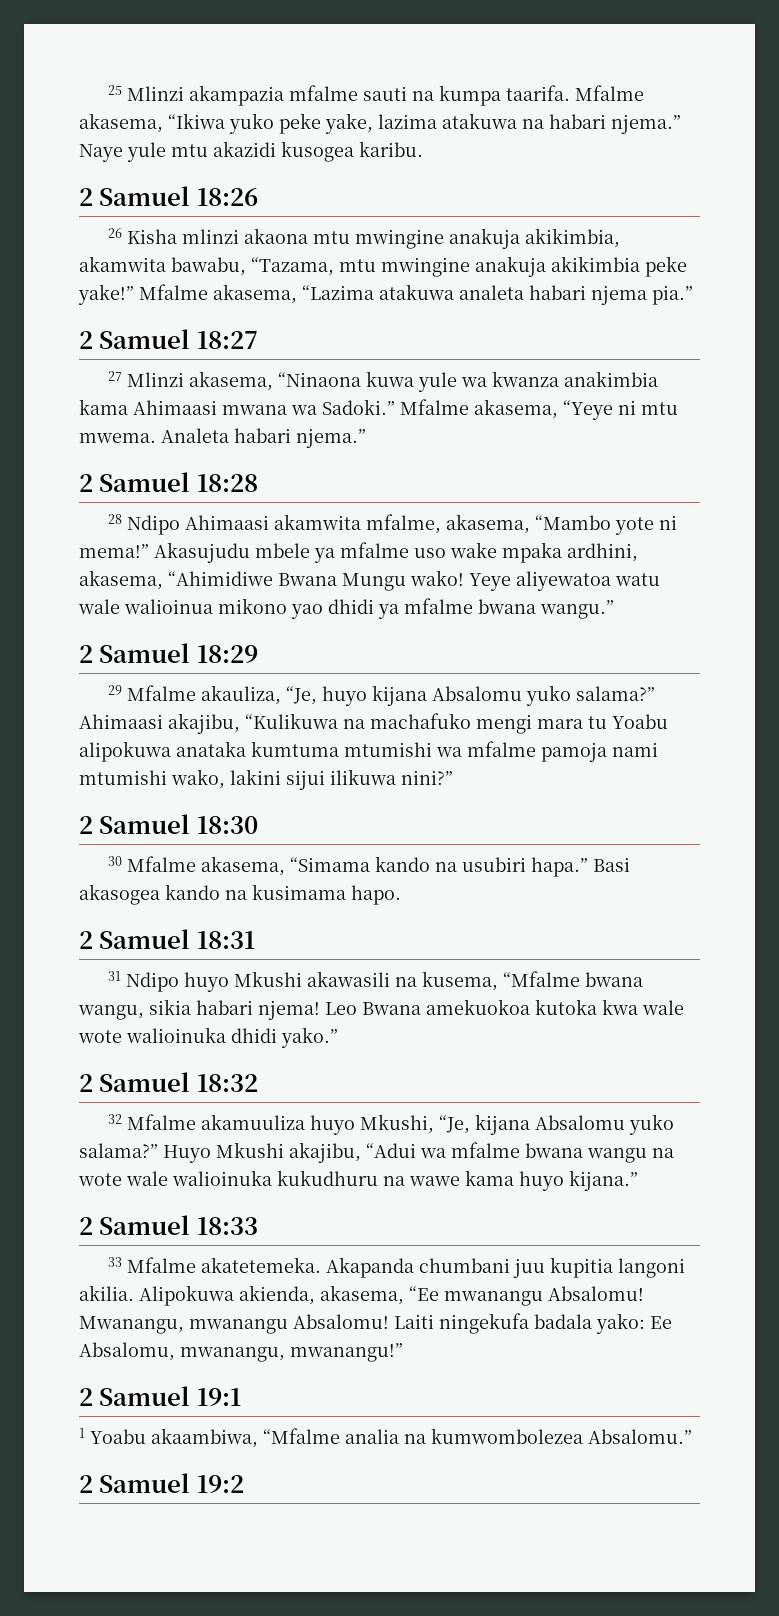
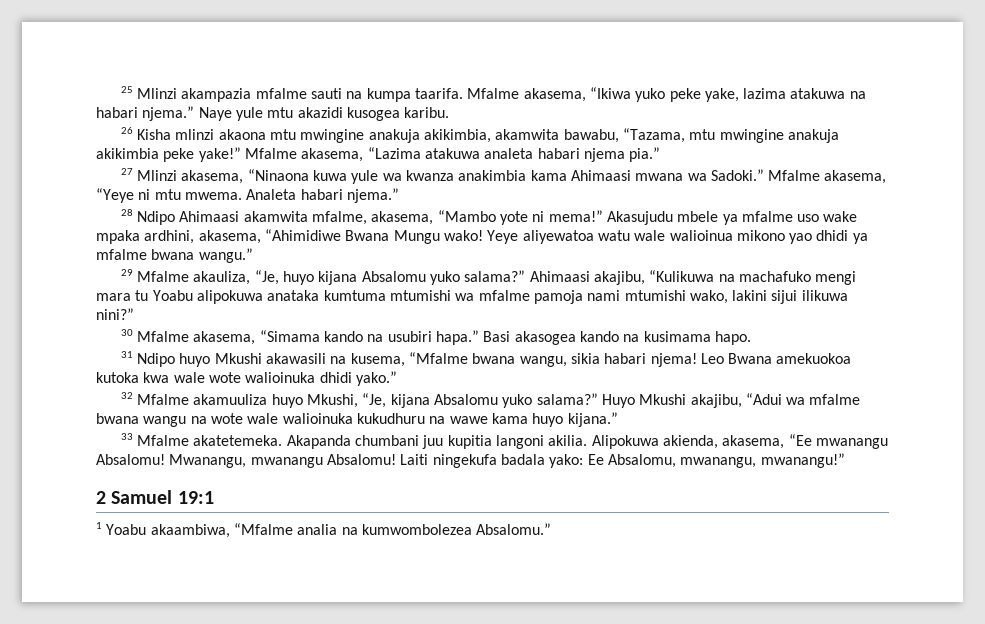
- 2 Samuel 18:26
- 2 Samuel 18:27
- 2 Samuel 18:28
- 2 Samuel 18:29
- 2 Samuel 18:30
- 2 Samuel 18:31
- 2 Samuel 18:32
- 2 Samuel 18:33
- 2 Samuel 19:2

